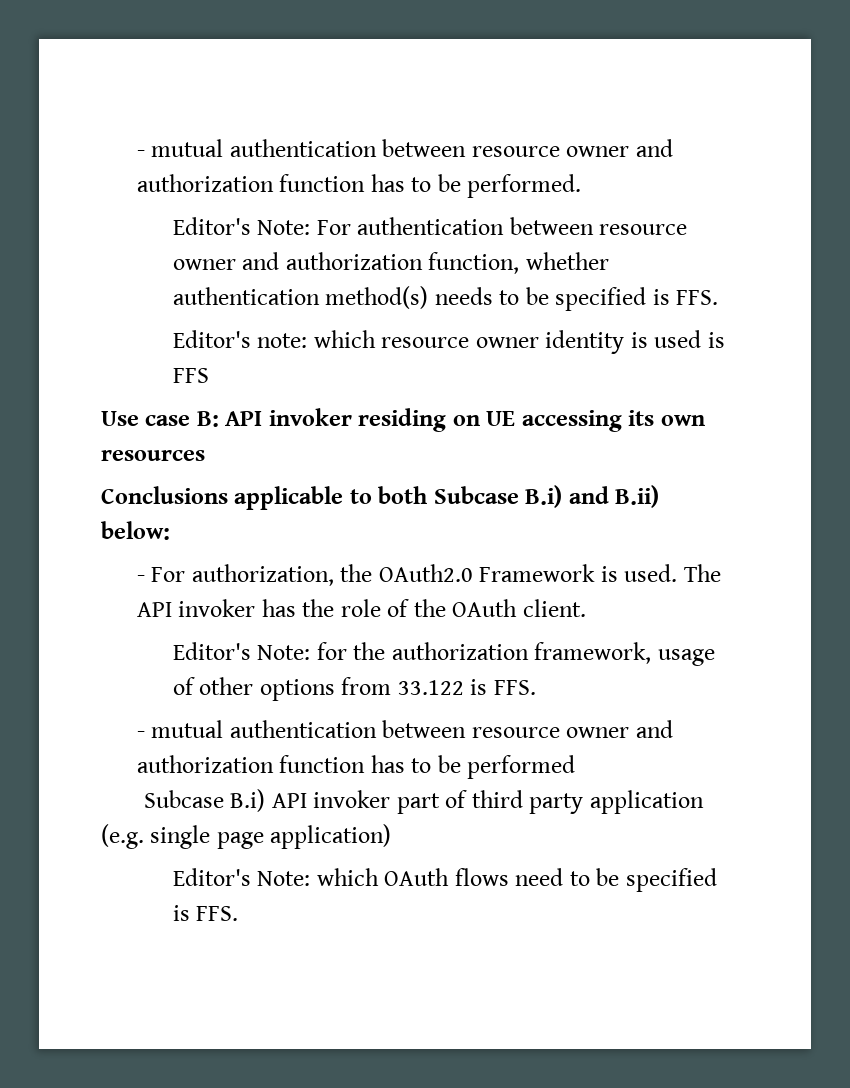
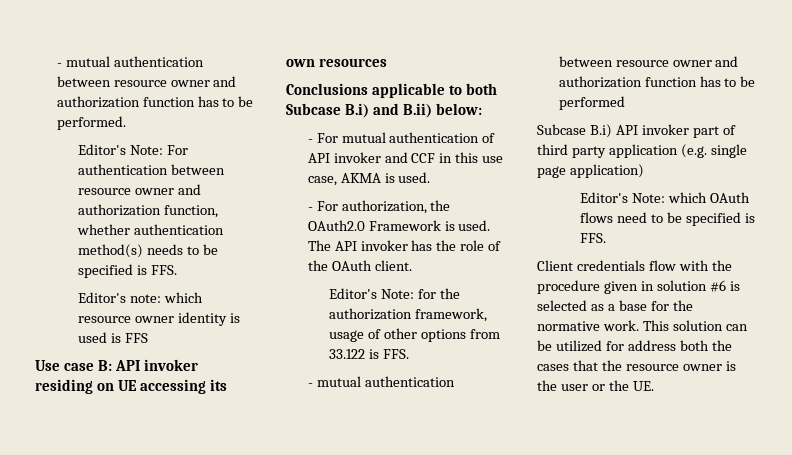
+ - For mutual authentication of API invoker and CCF in this use case, AKMA is used.
+ Client credentials flow with the procedure given in solution #6 is selected as a base for the normative work. This solution can be utilized for address both the cases that the resource owner is the user or the UE.

